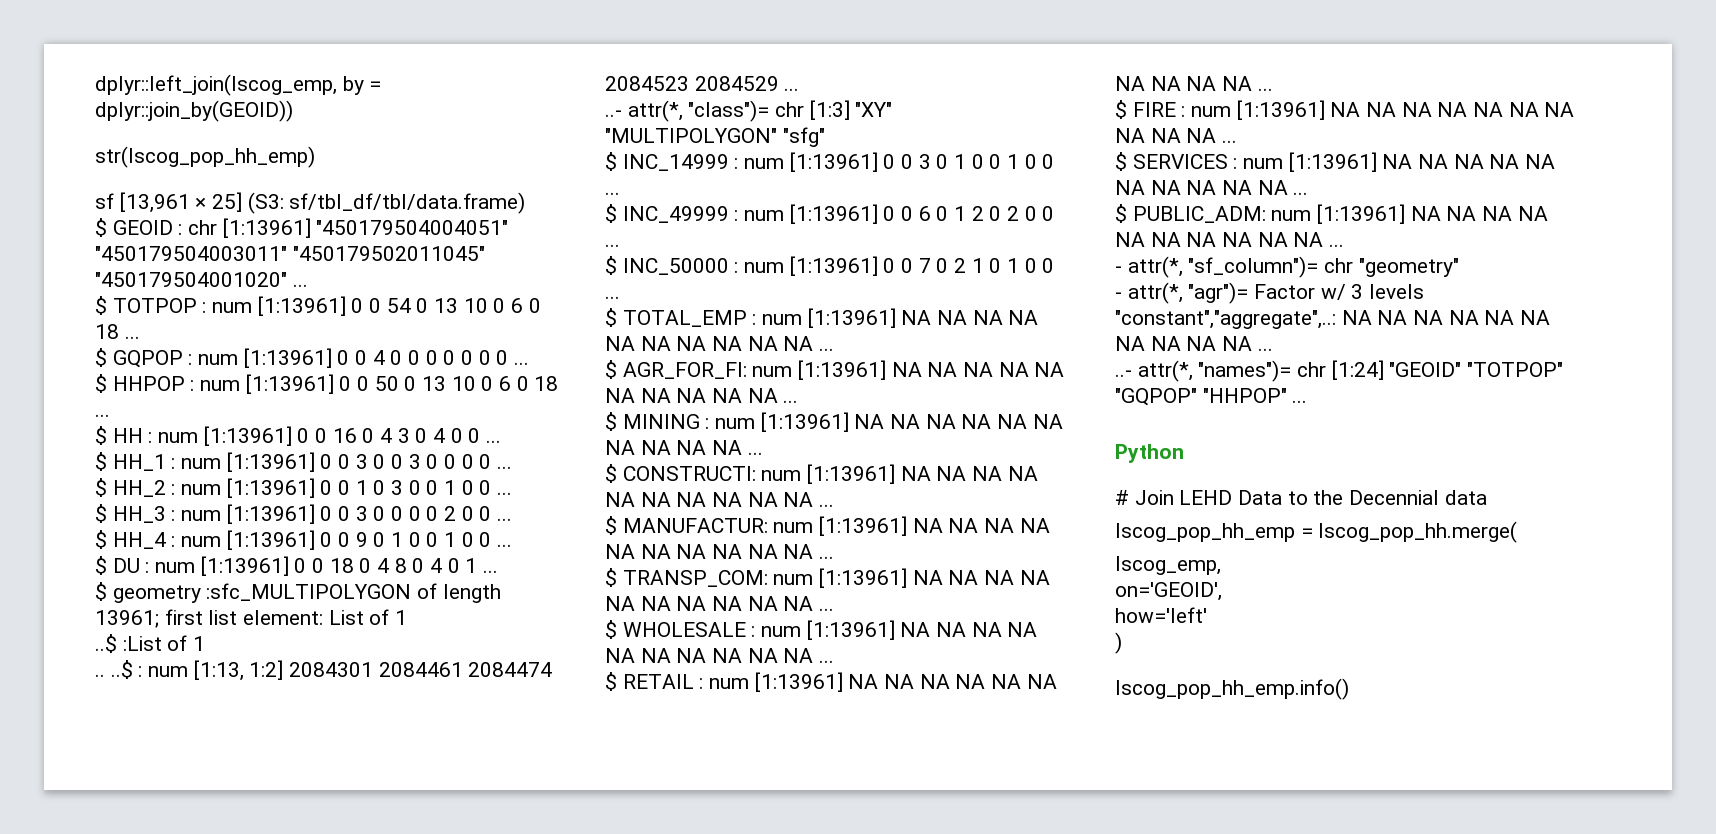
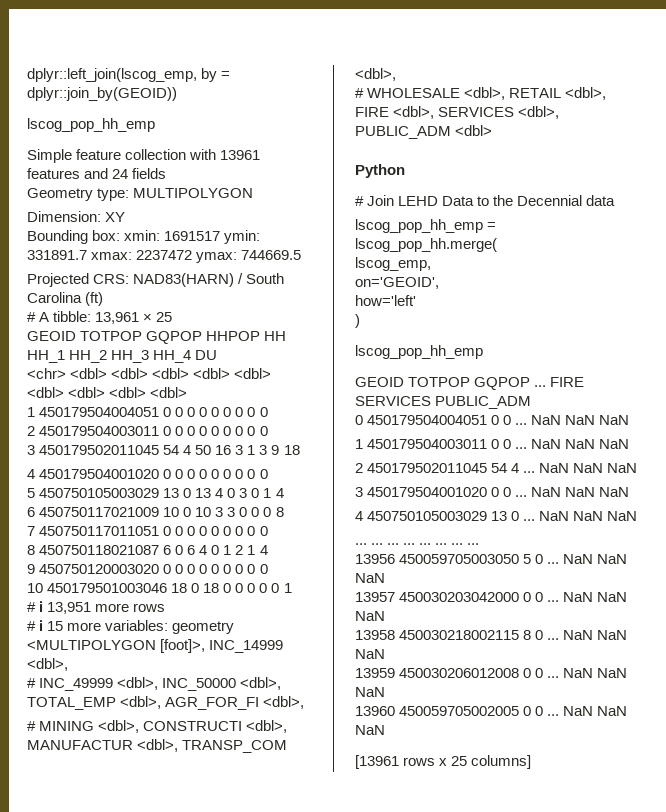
  dplyr::left_join(lscog_emp, by = dplyr::join_by(GEOID))
- str(lscog_pop_hh_emp)
- sf [13,961 × 25] (S3: sf/tbl_df/tbl/data.frame)
- $ GEOID : chr [1:13961] "450179504004051" "450179504003011" "450179502011045" "450179504001020" ...
- $ TOTPOP : num [1:13961] 0 0 54 0 13 10 0 6 0 18 ...
- $ GQPOP : num [1:13961] 0 0 4 0 0 0 0 0 0 0 ...
- $ HHPOP : num [1:13961] 0 0 50 0 13 10 0 6 0 18 ...
- $ HH : num [1:13961] 0 0 16 0 4 3 0 4 0 0 ...
- $ HH_1 : num [1:13961] 0 0 3 0 0 3 0 0 0 0 ...
- $ HH_2 : num [1:13961] 0 0 1 0 3 0 0 1 0 0 ...
- $ HH_3 : num [1:13961] 0 0 3 0 0 0 0 2 0 0 ...
- $ HH_4 : num [1:13961] 0 0 9 0 1 0 0 1 0 0 ...
- $ DU : num [1:13961] 0 0 18 0 4 8 0 4 0 1 ...
- $ geometry :sfc_MULTIPOLYGON of length 13961; first list element: List of 1
- ..$ :List of 1
- .. ..$ : num [1:13, 1:2] 2084301 2084461 2084474 2084523 2084529 ...
- ..- attr(*, "class")= chr [1:3] "XY" "MULTIPOLYGON" "sfg"
- $ INC_14999 : num [1:13961] 0 0 3 0 1 0 0 1 0 0 ...
- $ INC_49999 : num [1:13961] 0 0 6 0 1 2 0 2 0 0 ...
- $ INC_50000 : num [1:13961] 0 0 7 0 2 1 0 1 0 0 ...
- $ TOTAL_EMP : num [1:13961] NA NA NA NA NA NA NA NA NA NA ...
- $ AGR_FOR_FI: num [1:13961] NA NA NA NA NA NA NA NA NA NA ...
- $ MINING : num [1:13961] NA NA NA NA NA NA NA NA NA NA ...
- $ CONSTRUCTI: num [1:13961] NA NA NA NA NA NA NA NA NA NA ...
- $ MANUFACTUR: num [1:13961] NA NA NA NA NA NA NA NA NA NA ...
- $ TRANSP_COM: num [1:13961] NA NA NA NA NA NA NA NA NA NA ...
- $ WHOLESALE : num [1:13961] NA NA NA NA NA NA NA NA NA NA ...
- $ RETAIL : num [1:13961] NA NA NA NA NA NA NA NA NA NA ...
- $ FIRE : num [1:13961] NA NA NA NA NA NA NA NA NA NA ...
- $ SERVICES : num [1:13961] NA NA NA NA NA NA NA NA NA NA ...
- $ PUBLIC_ADM: num [1:13961] NA NA NA NA NA NA NA NA NA NA ...
- - attr(*, "sf_column")= chr "geometry"
- - attr(*, "agr")= Factor w/ 3 levels "constant","aggregate",..: NA NA NA NA NA NA NA NA NA NA ...
- ..- attr(*, "names")= chr [1:24] "GEOID" "TOTPOP" "GQPOP" "HHPOP" ...
+ lscog_pop_hh_emp
+ Simple feature collection with 13961 features and 24 fields
+ Geometry type: MULTIPOLYGON
+ Dimension: XY
+ Bounding box: xmin: 1691517 ymin: 331891.7 xmax: 2237472 ymax: 744669.5
+ Projected CRS: NAD83(HARN) / South Carolina (ft)
+ # A tibble: 13,961 × 25
+ GEOID TOTPOP GQPOP HHPOP HH HH_1 HH_2 HH_3 HH_4 DU
+ <chr> <dbl> <dbl> <dbl> <dbl> <dbl> <dbl> <dbl> <dbl> <dbl>
+ 1 450179504004051 0 0 0 0 0 0 0 0 0
+ 2 450179504003011 0 0 0 0 0 0 0 0 0
+ 3 450179502011045 54 4 50 16 3 1 3 9 18
+ 4 450179504001020 0 0 0 0 0 0 0 0 0
+ 5 450750105003029 13 0 13 4 0 3 0 1 4
+ 6 450750117021009 10 0 10 3 3 0 0 0 8
+ 7 450750117011051 0 0 0 0 0 0 0 0 0
+ 8 450750118021087 6 0 6 4 0 1 2 1 4
+ 9 450750120003020 0 0 0 0 0 0 0 0 0
+ 10 450179501003046 18 0 18 0 0 0 0 0 1
+ # ℹ 13,951 more rows
+ # ℹ 15 more variables: geometry <MULTIPOLYGON [foot]>, INC_14999 <dbl>,
+ # INC_49999 <dbl>, INC_50000 <dbl>, TOTAL_EMP <dbl>, AGR_FOR_FI <dbl>,
+ # MINING <dbl>, CONSTRUCTI <dbl>, MANUFACTUR <dbl>, TRANSP_COM <dbl>,
+ # WHOLESALE <dbl>, RETAIL <dbl>, FIRE <dbl>, SERVICES <dbl>, PUBLIC_ADM <dbl>
  )
- lscog_pop_hh_emp.info()
+ lscog_pop_hh_emp
+ GEOID TOTPOP GQPOP ... FIRE SERVICES PUBLIC_ADM
+ 0 450179504004051 0 0 ... NaN NaN NaN
+ 1 450179504003011 0 0 ... NaN NaN NaN
+ 2 450179502011045 54 4 ... NaN NaN NaN
+ 3 450179504001020 0 0 ... NaN NaN NaN
+ 4 450750105003029 13 0 ... NaN NaN NaN
+ ... ... ... ... ... ... ... ...
+ 13956 450059705003050 5 0 ... NaN NaN NaN
+ 13957 450030203042000 0 0 ... NaN NaN NaN
+ 13958 450030218002115 8 0 ... NaN NaN NaN
+ 13959 450030206012008 0 0 ... NaN NaN NaN
+ 13960 450059705002005 0 0 ... NaN NaN NaN
+ [13961 rows x 25 columns]

